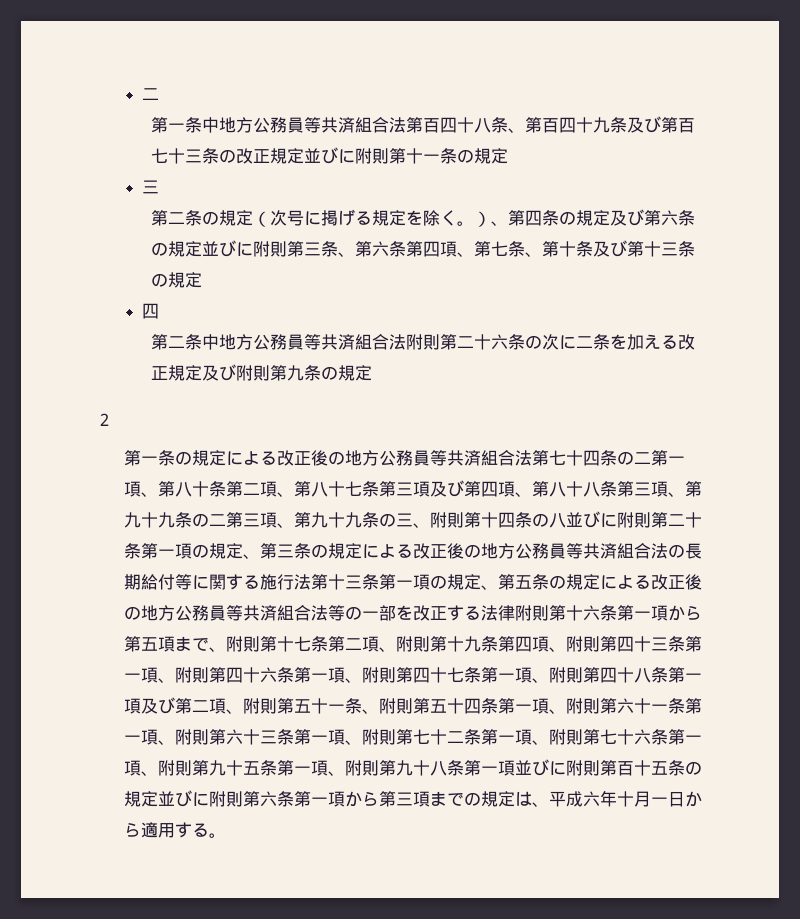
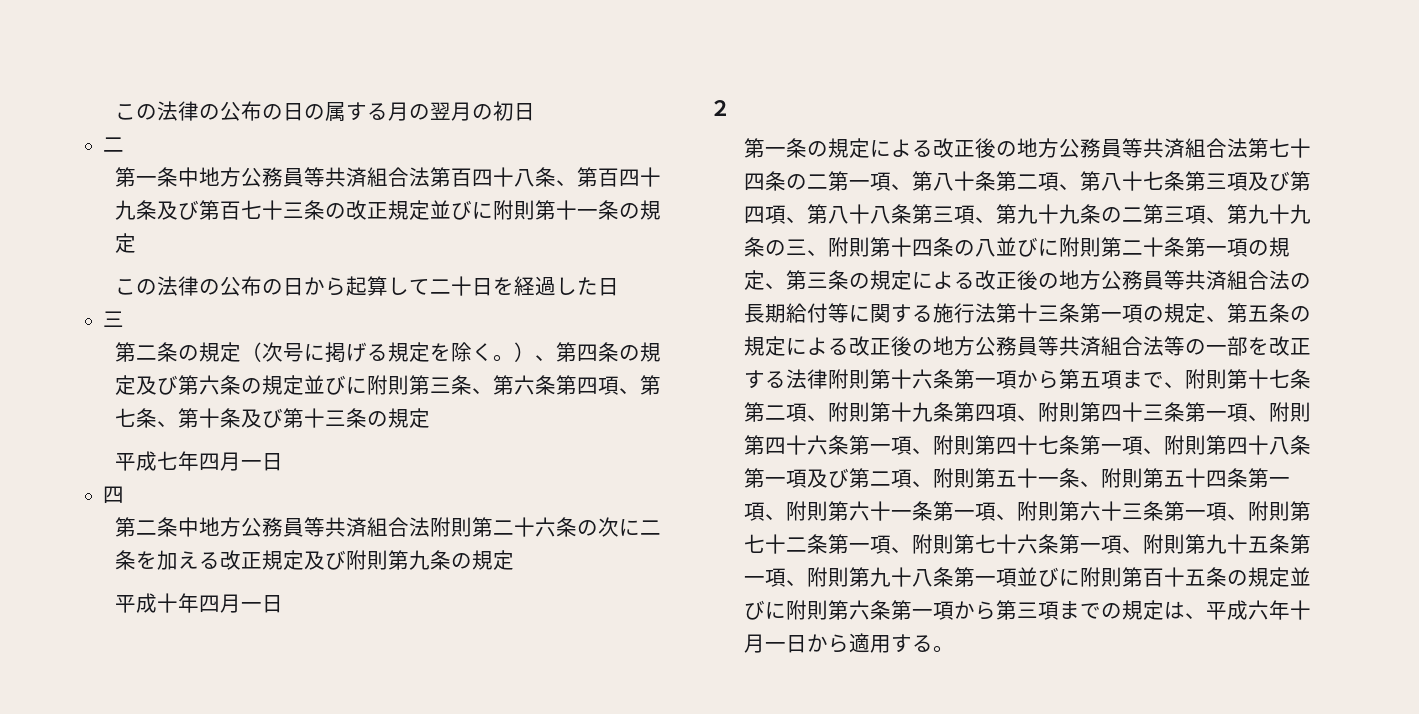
+ この法律の公布の日の属する月の翌月の初日
+ この法律の公布の日から起算して二十日を経過した日
+ 平成七年四月一日
+ 平成十年四月一日

